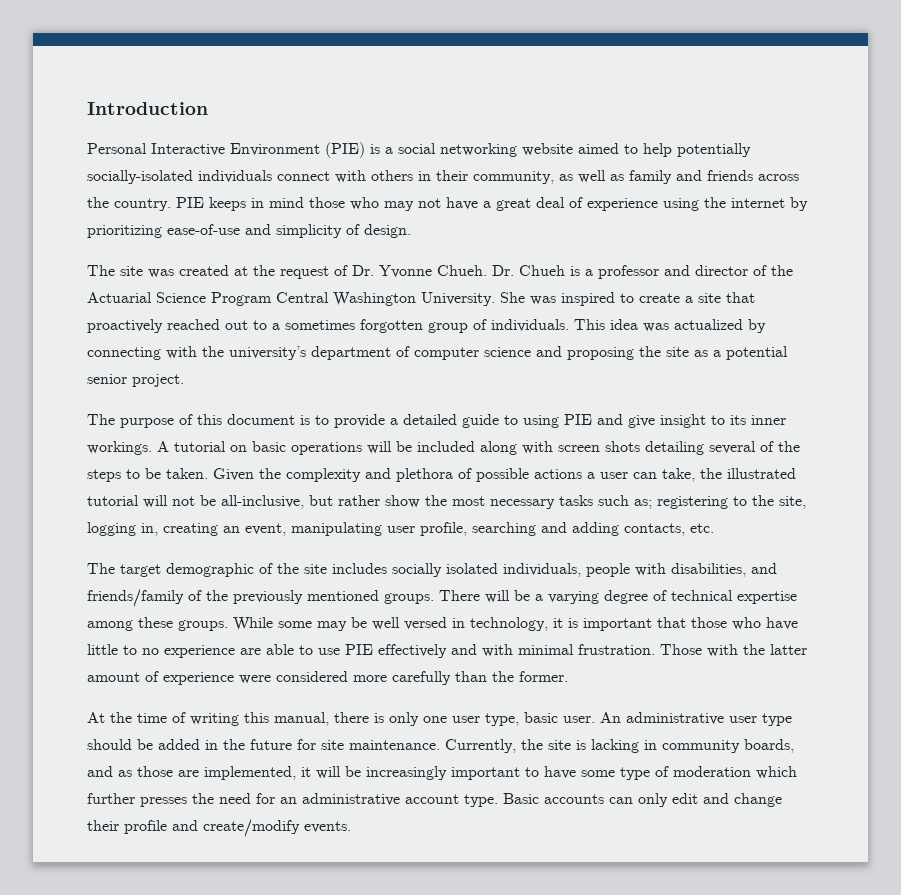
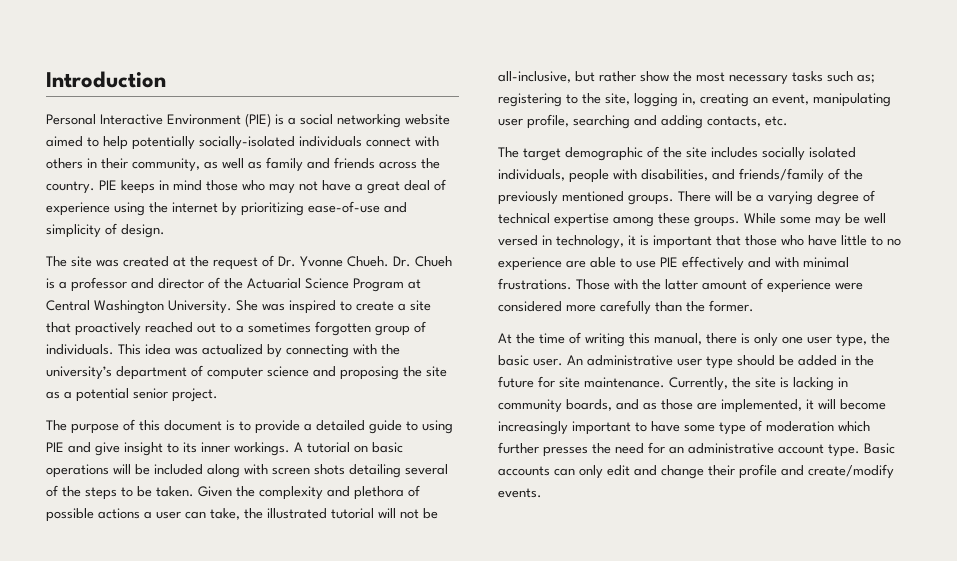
- Dr. Chueh is a professor and director of the Actuarial Science Program Central Washington University.
+ Dr. Chueh is a professor and director of the Actuarial Science Program at Central Washington University.
- While some may be well versed in technology, it is important that those who have little to no experience are able to use PIE effectively and with minimal frustration.
+ While some may be well versed in technology, it is important that those who have little to no experience are able to use PIE effectively and with minimal frustrations.
- At the time of writing this manual, there is only one user type, basic user.
+ At the time of writing this manual, there is only one user type, the basic user.
- Currently, the site is lacking in community boards, and as those are implemented, it will be increasingly important to have some type of moderation which further presses the need for an administrative account type.
+ Currently, the site is lacking in community boards, and as those are implemented, it will become increasingly important to have some type of moderation which further presses the need for an administrative account type.

